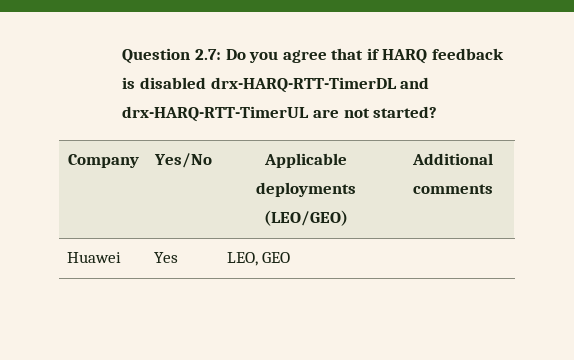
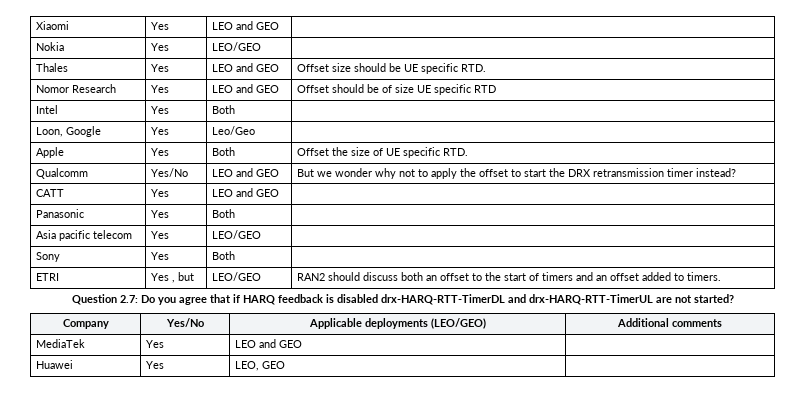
+ Xiaomi | Yes | LEO and GEO |
+ Nokia | Yes | LEO/GEO |
+ Thales | Yes | LEO and GEO | Offset size should be UE specific RTD.
+ Nomor Research | Yes | LEO and GEO | Offset should be of size UE specific RTD
+ Intel | Yes | Both |
+ Loon, Google | Yes | Leo/Geo |
+ Apple | Yes | Both | Offset the size of UE specific RTD.
+ Qualcomm | Yes/No | LEO and GEO | But we wonder why not to apply the offset to start the DRX retransmission timer instead?
+ CATT | Yes | LEO and GEO |
+ Panasonic | Yes | Both |
+ Asia pacific telecom | Yes | LEO/GEO |
+ Sony | Yes | Both |
+ ETRI | Yes , but | LEO/GEO | RAN2 should discuss both an offset to the start of timers and an offset added to timers.
+ MediaTek | Yes | LEO and GEO |

